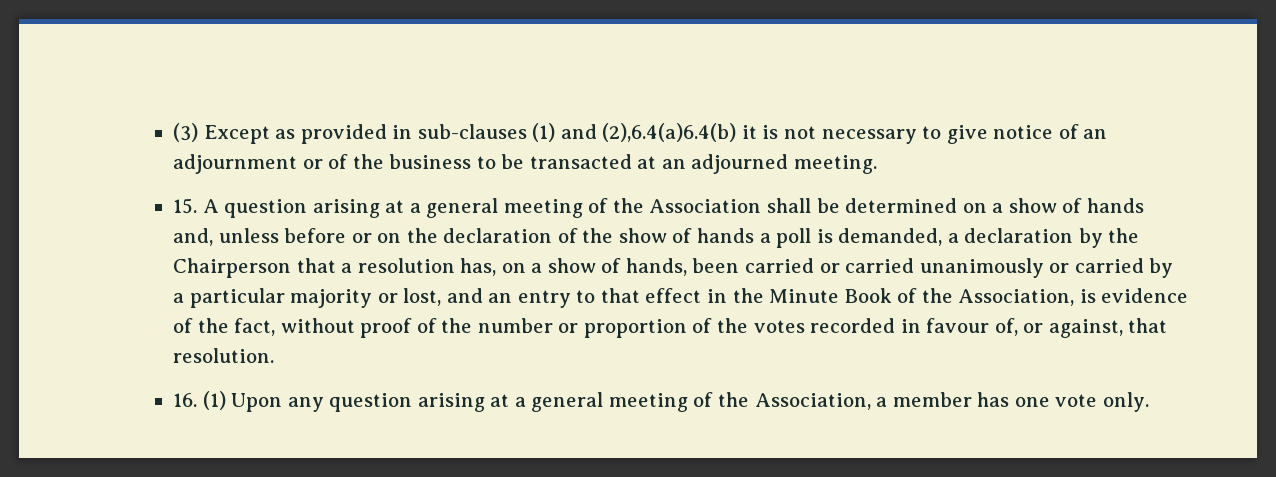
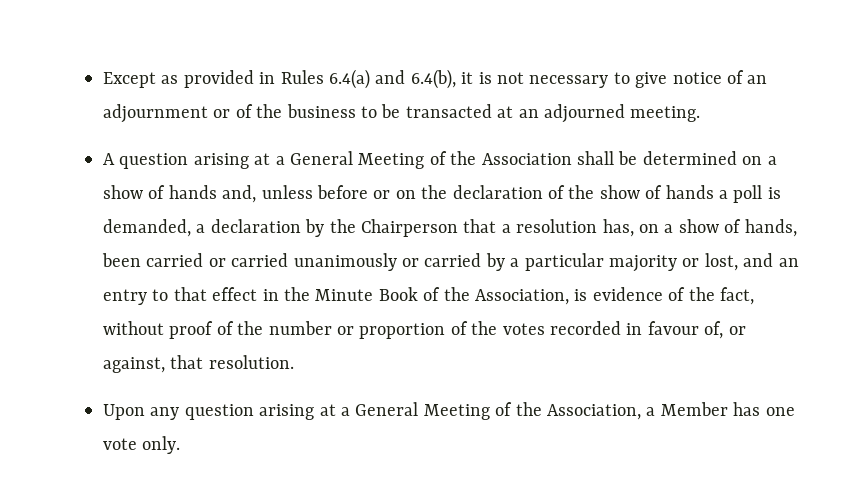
- (3) Except as provided in sub-clauses (1) and (2),6.4(a)6.4(b) it is not necessary to give notice of an adjournment or of the business to be transacted at an adjourned meeting.
+ Except as provided in Rules 6.4(a) and 6.4(b), it is not necessary to give notice of an adjournment or of the business to be transacted at an adjourned meeting.
- 15. A question arising at a general meeting of the Association shall be determined on a show of hands and, unless before or on the declaration of the show of hands a poll is demanded, a declaration by the Chairperson that a resolution has, on a show of hands, been carried or carried unanimously or carried by a particular majority or lost, and an entry to that effect in the Minute Book of the Association, is evidence of the fact, without proof of the number or proportion of the votes recorded in favour of, or against, that resolution.
+ A question arising at a General Meeting of the Association shall be determined on a show of hands and, unless before or on the declaration of the show of hands a poll is demanded, a declaration by the Chairperson that a resolution has, on a show of hands, been carried or carried unanimously or carried by a particular majority or lost, and an entry to that effect in the Minute Book of the Association, is evidence of the fact, without proof of the number or proportion of the votes recorded in favour of, or against, that resolution.
- 16. (1) Upon any question arising at a general meeting of the Association, a member has one vote only.
+ Upon any question arising at a General Meeting of the Association, a Member has one vote only.

